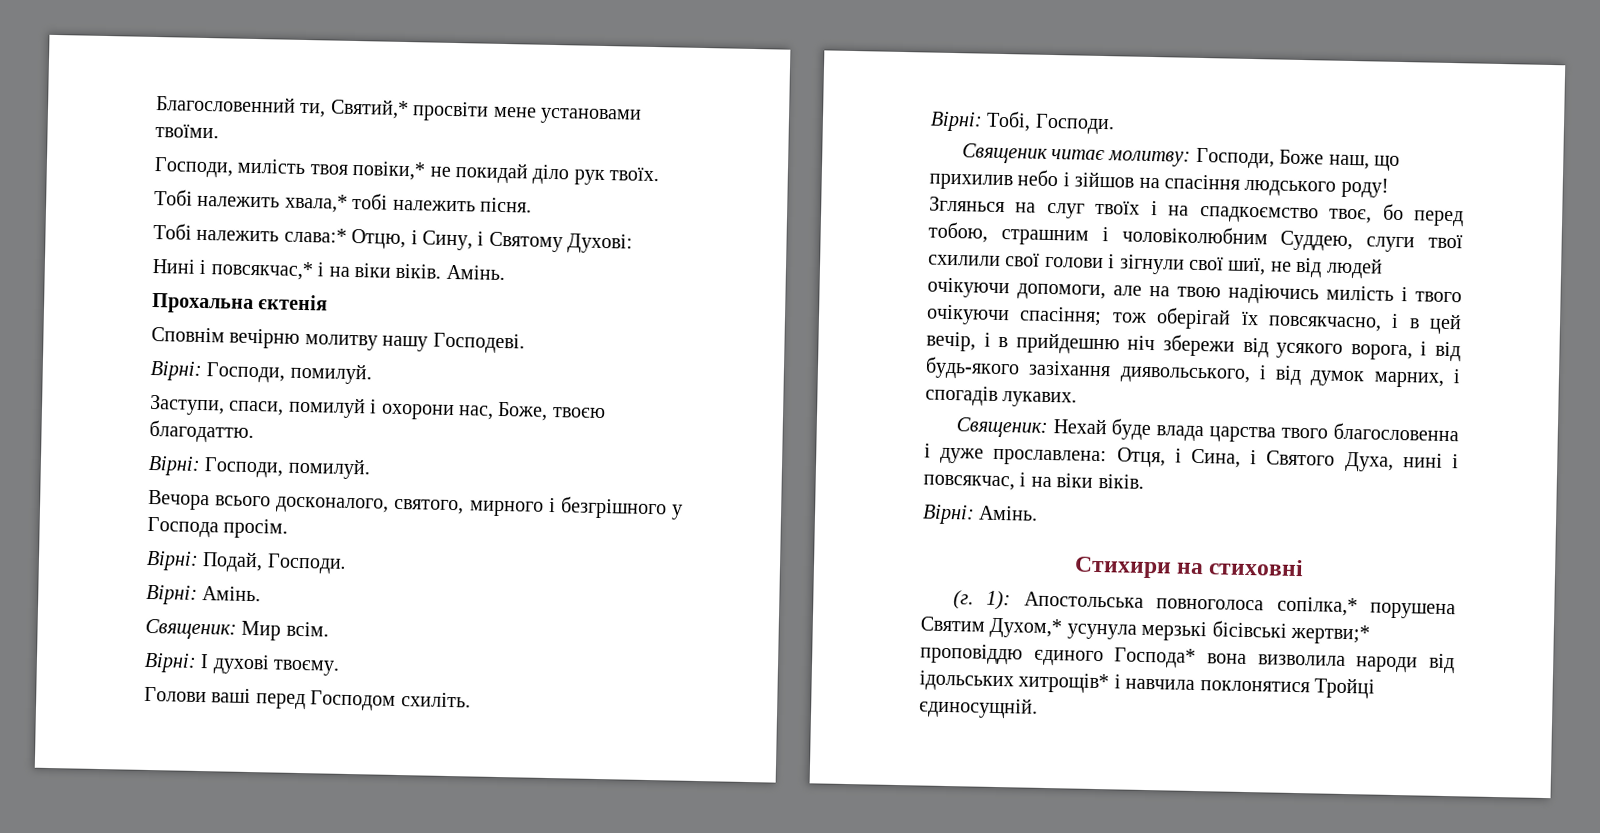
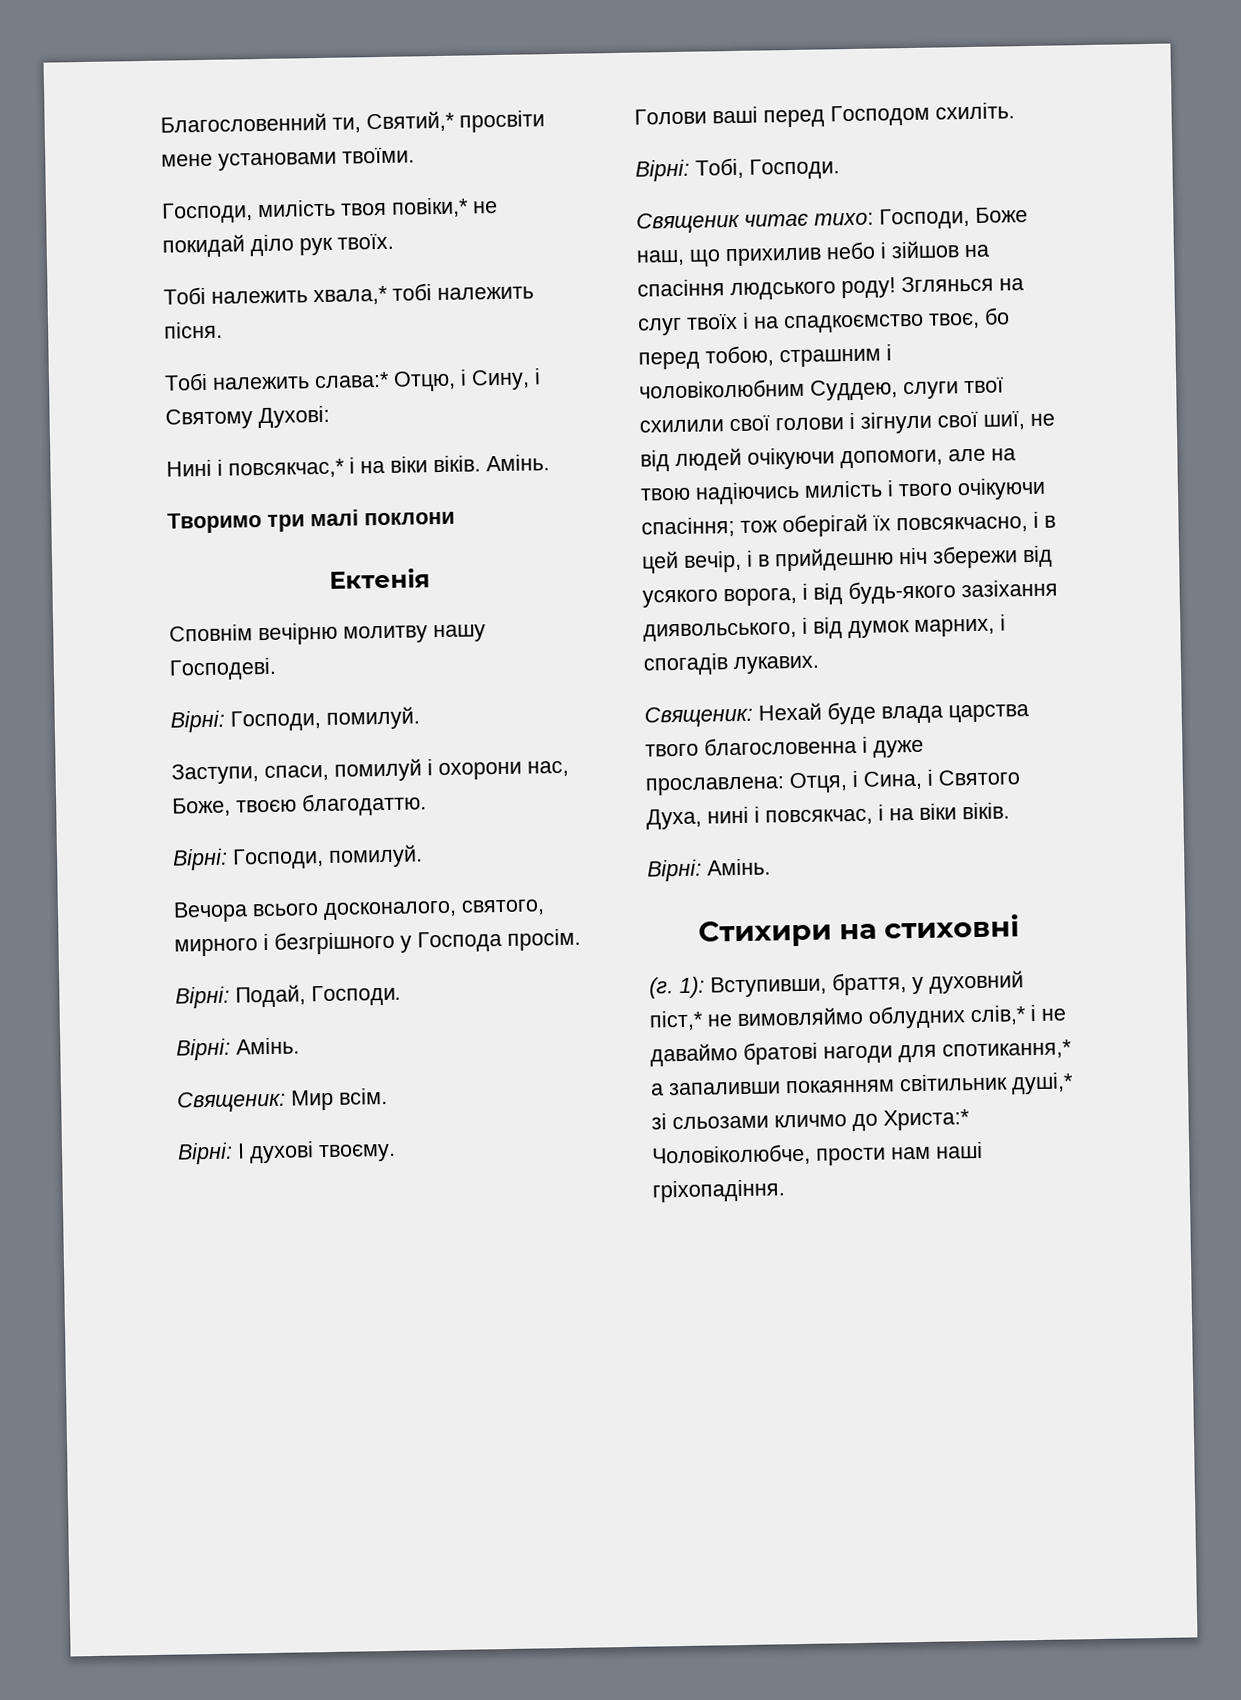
- Прохальна єктенія
+ Творимо три малі поклони
+ Ектенія
- Священик читає молитву: Господи, Боже наш, що прихилив небо і зійшов на спасіння людського роду!
+ Священик читає тихо: Господи, Боже наш, що прихилив небо і зійшов на спасіння людського роду!
- (г. 1): Апостольська повноголоса сопілка,* порушена Святим Духом,* усунула мерзькі бісівські жертви;* проповіддю єдиного Господа* вона визволила народи від ідольських хитрощів* і навчила поклонятися Тройці єдиносущній.
+ (г. 1): Вступивши, браття, у духовний піст,* не вимовляймо облудних слів,* і не даваймо братові нагоди для спотикання,* а запаливши покаянням світильник душі,* зі сльозами кличмо до Христа:* Чоловіколюбче, прости нам наші гріхопадіння.

